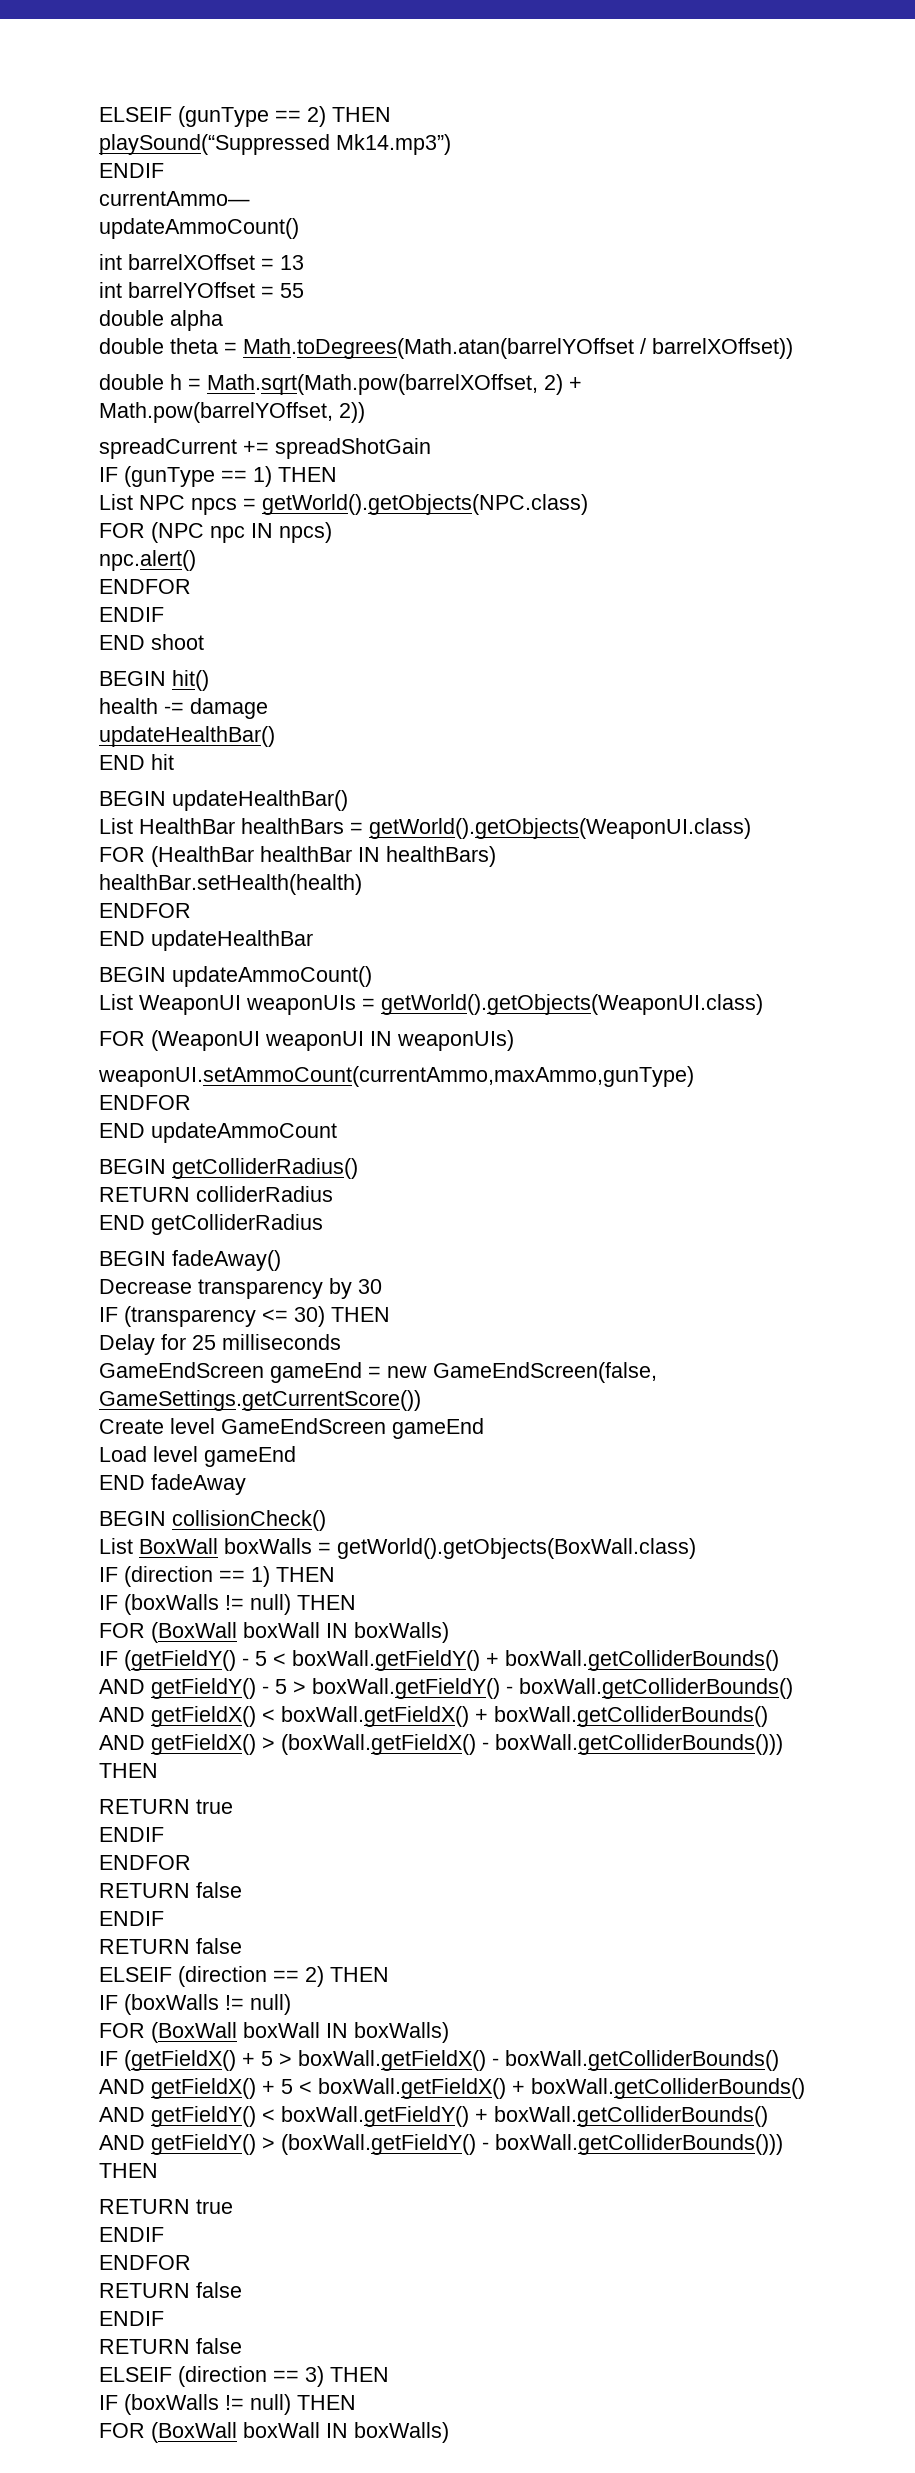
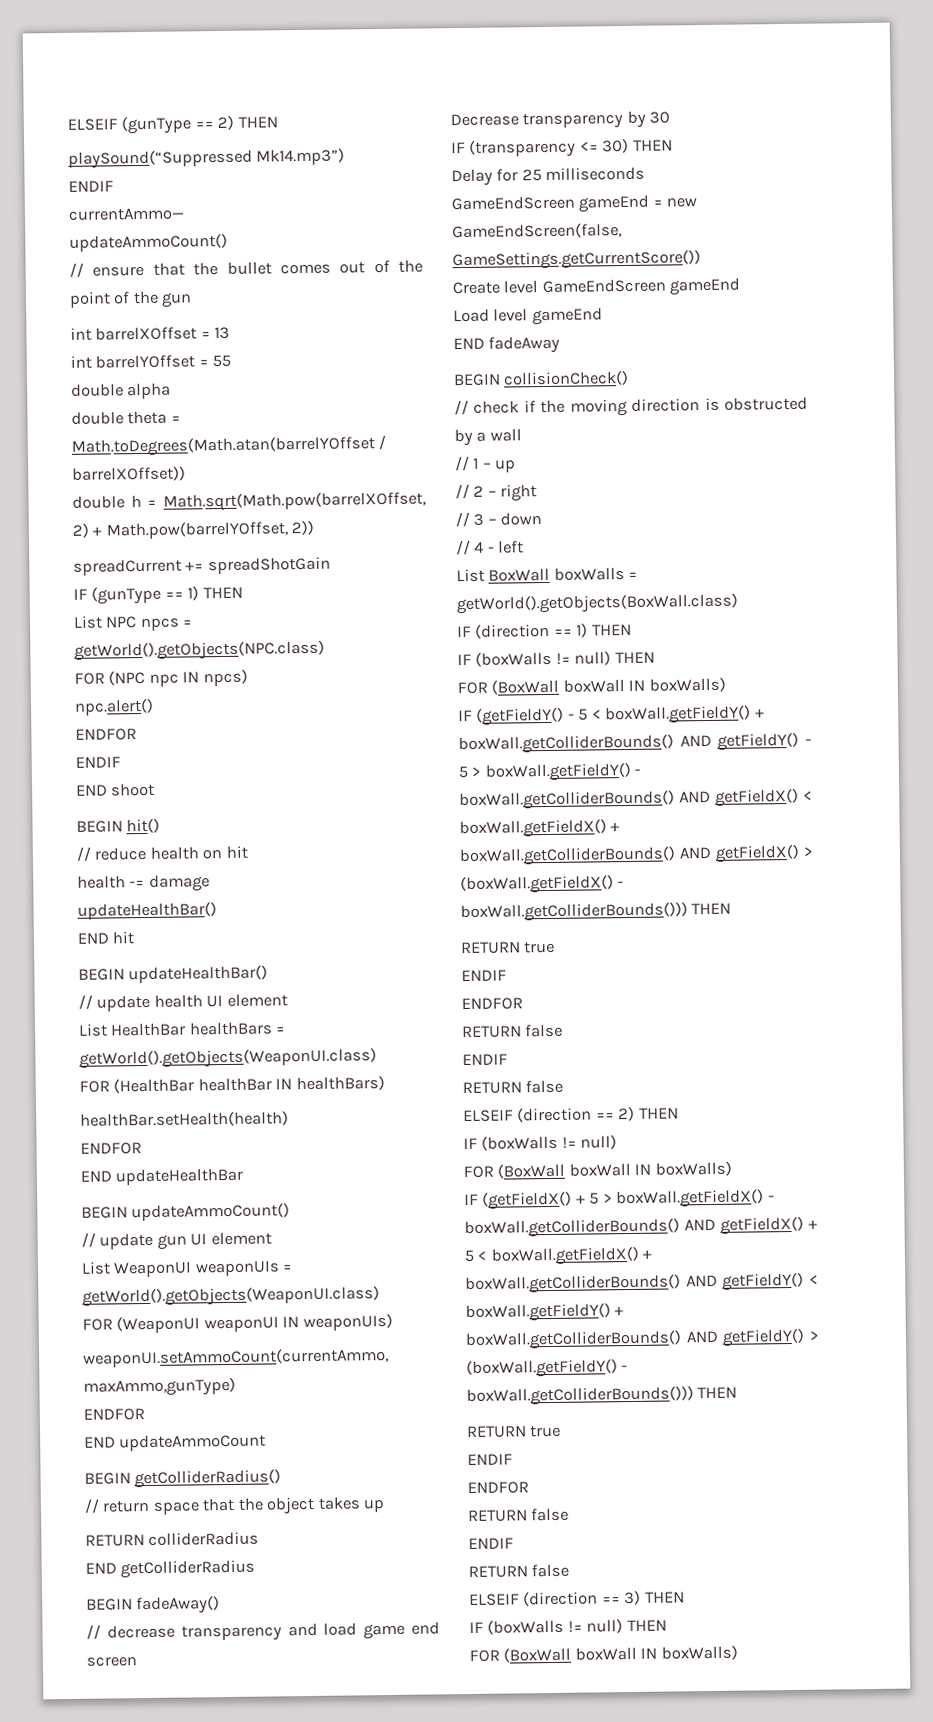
+ // ensure that the bullet comes out of the point of the gun
+ // reduce health on hit
+ // update health UI element
+ // update gun UI element
+ // return space that the object takes up
+ // decrease transparency and load game end screen
+ // check if the moving direction is obstructed by a wall
+ // 1 – up
+ // 2 – right
+ // 3 – down
+ // 4 - left

